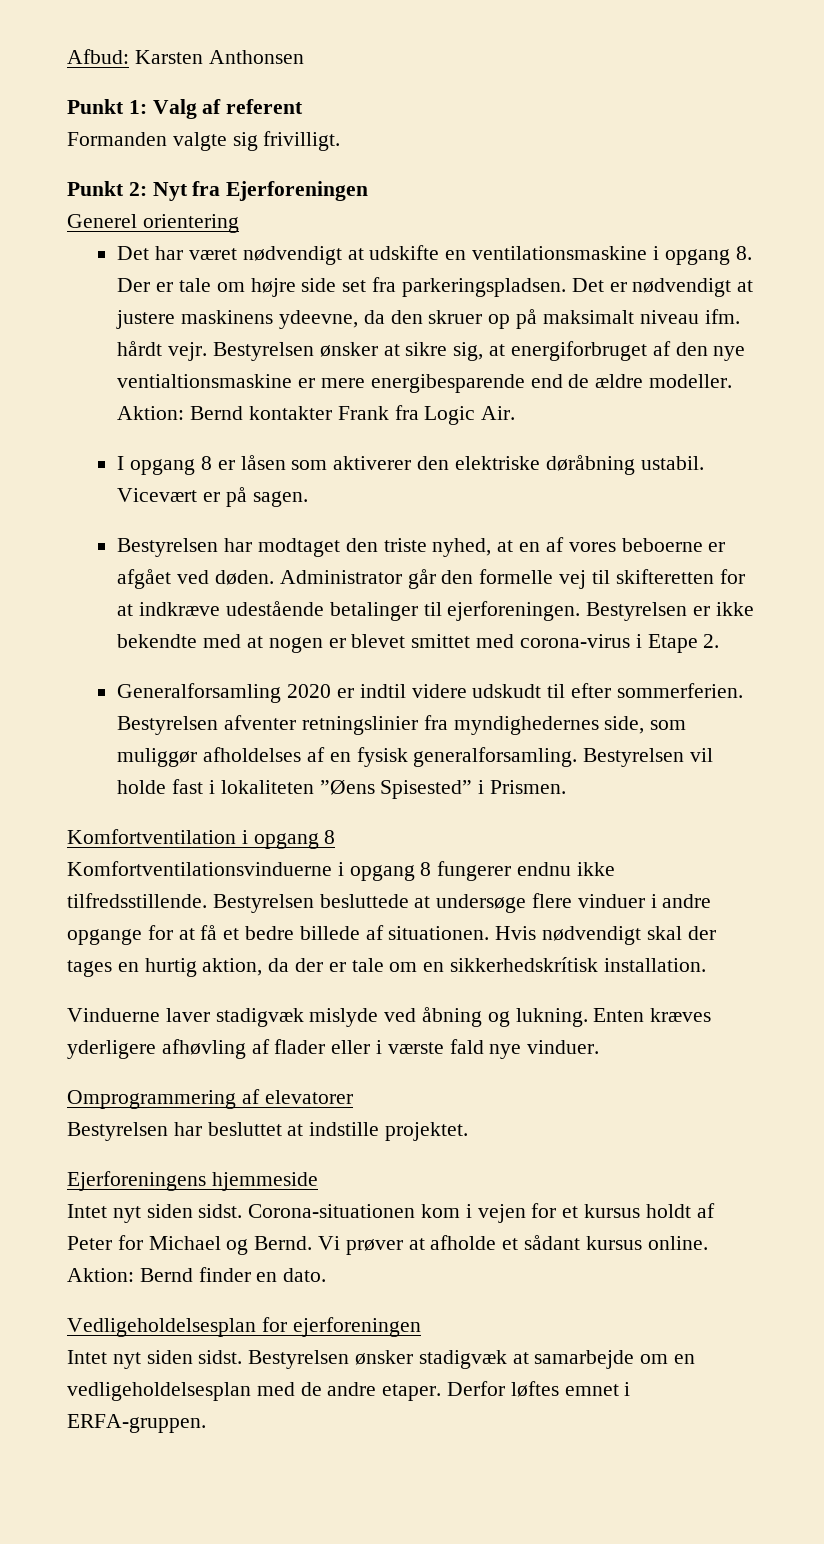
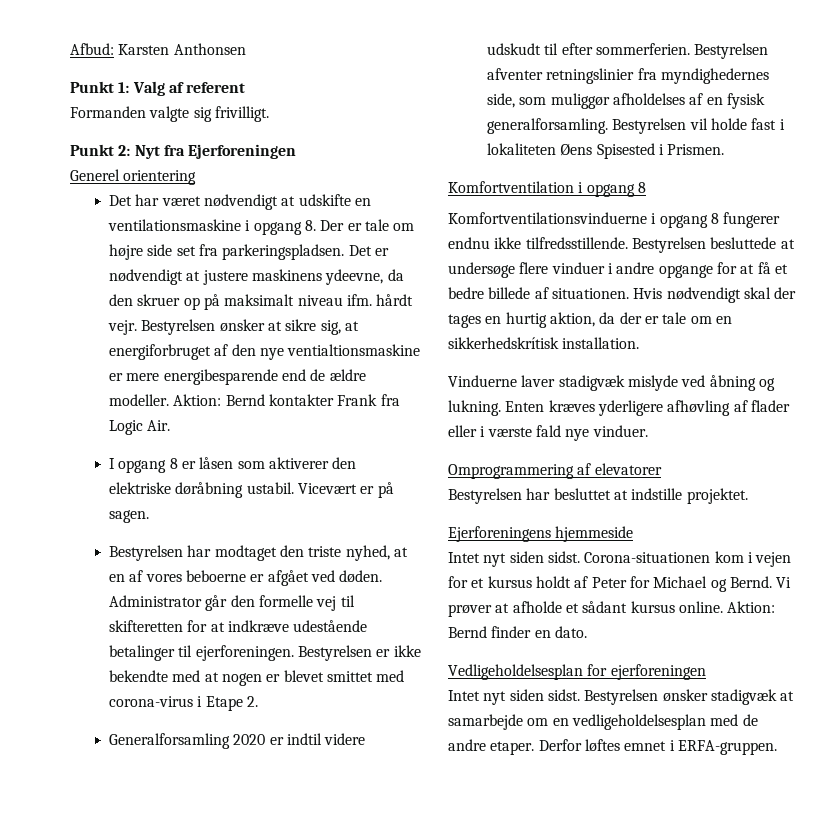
- Bestyrelsen vil holde fast i lokaliteten ”Øens Spisested” i Prismen.
+ Bestyrelsen vil holde fast i lokaliteten Øens Spisested i Prismen.

